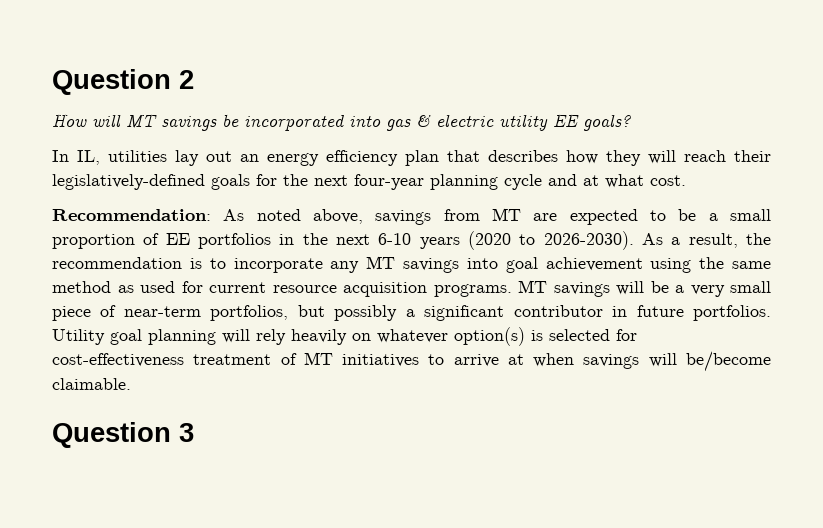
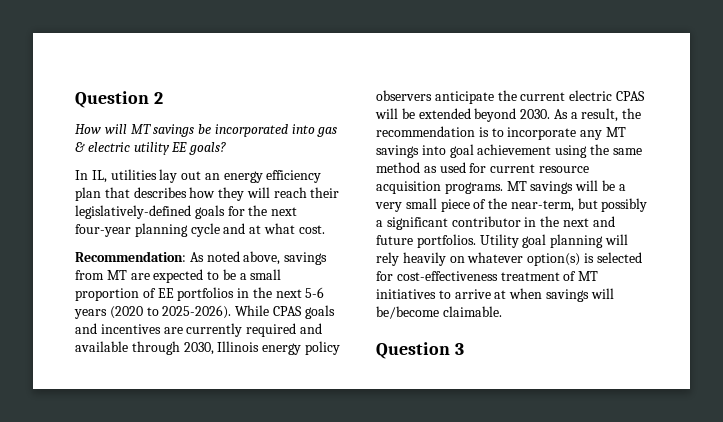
- Recommendation: As noted above, savings from MT are expected to be a small proportion of EE portfolios in the next 6-10 years (2020 to 2026-2030).
+ Recommendation: As noted above, savings from MT are expected to be a small proportion of EE portfolios in the next 5-6 years (2020 to 2025-2026). While CPAS goals and incentives are currently required and available through 2030, Illinois energy policy observers anticipate the current electric CPAS will be extended beyond 2030.
- MT savings will be a very small piece of near-term portfolios, but possibly a significant contributor in future portfolios.
+ MT savings will be a very small piece of the near-term, but possibly a significant contributor in the next and future portfolios.

